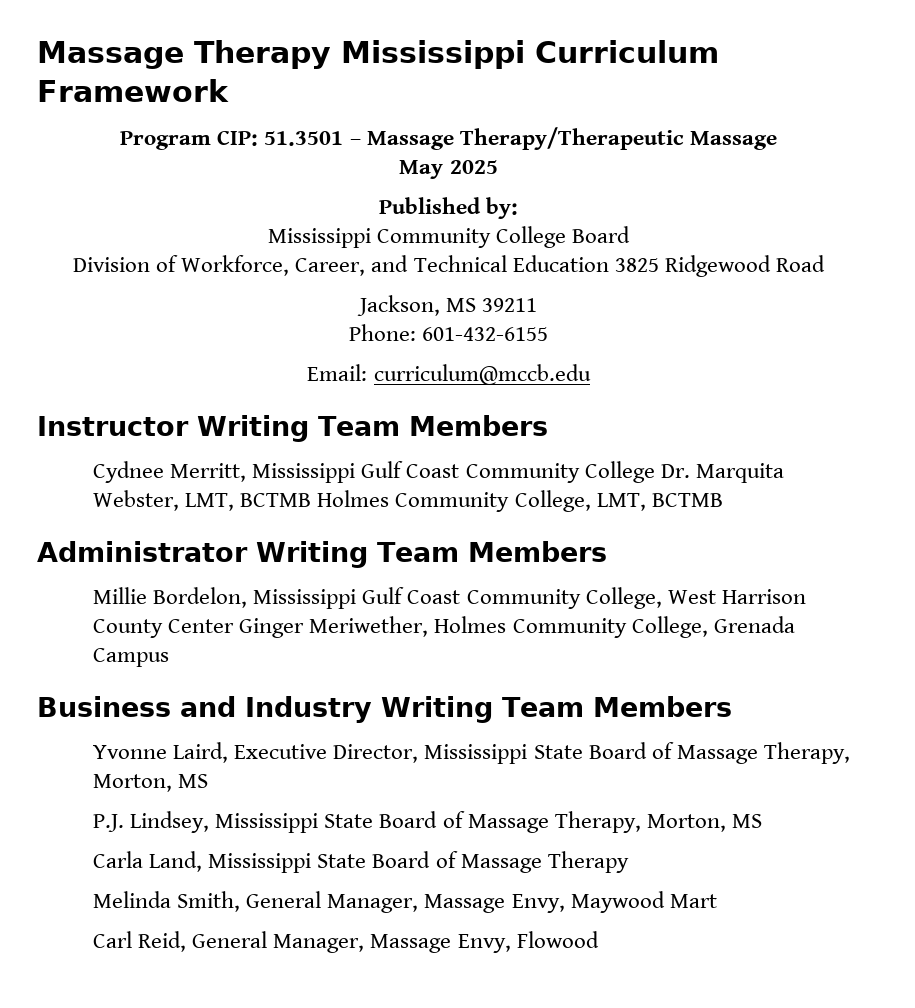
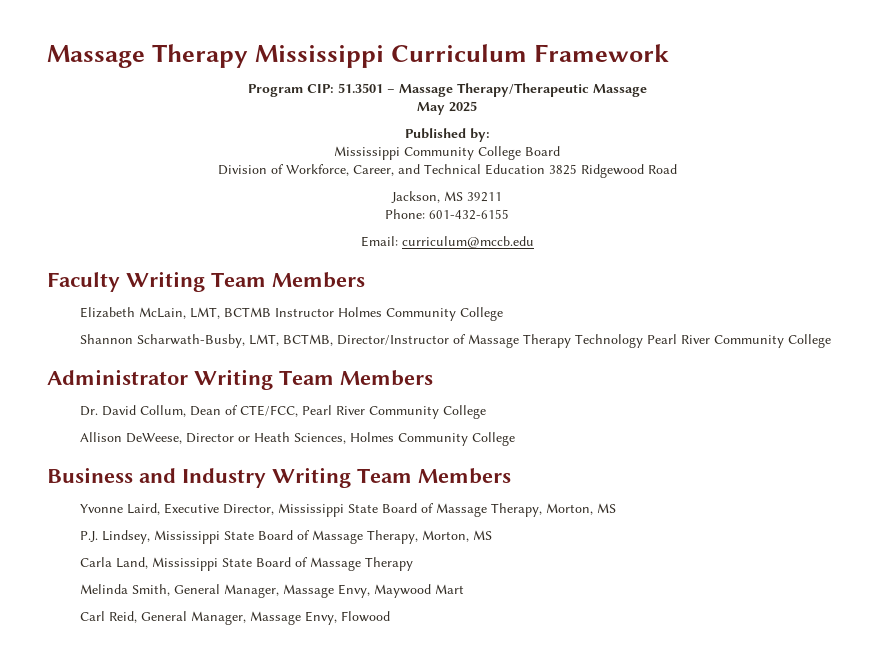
- Instructor Writing Team Members
- Cydnee Merritt, Mississippi Gulf Coast Community College Dr. Marquita Webster, LMT, BCTMB Holmes Community College, LMT, BCTMB
+ Faculty Writing Team Members
+ Elizabeth McLain, LMT, BCTMB Instructor Holmes Community College
+ Shannon Scharwath-Busby, LMT, BCTMB, Director/Instructor of Massage Therapy Technology Pearl River Community College
  Administrator Writing Team Members
- Millie Bordelon, Mississippi Gulf Coast Community College, West Harrison County Center Ginger Meriwether, Holmes Community College, Grenada Campus
+ Dr. David Collum, Dean of CTE/FCC, Pearl River Community College
+ Allison DeWeese, Director or Heath Sciences, Holmes Community College

